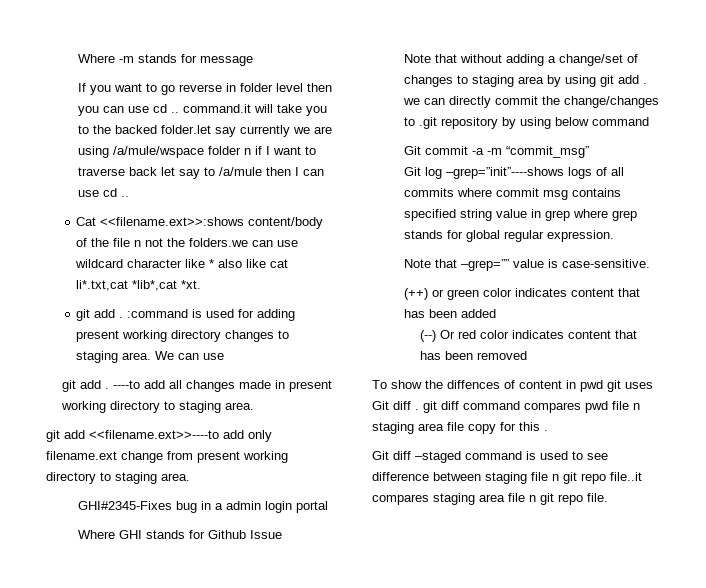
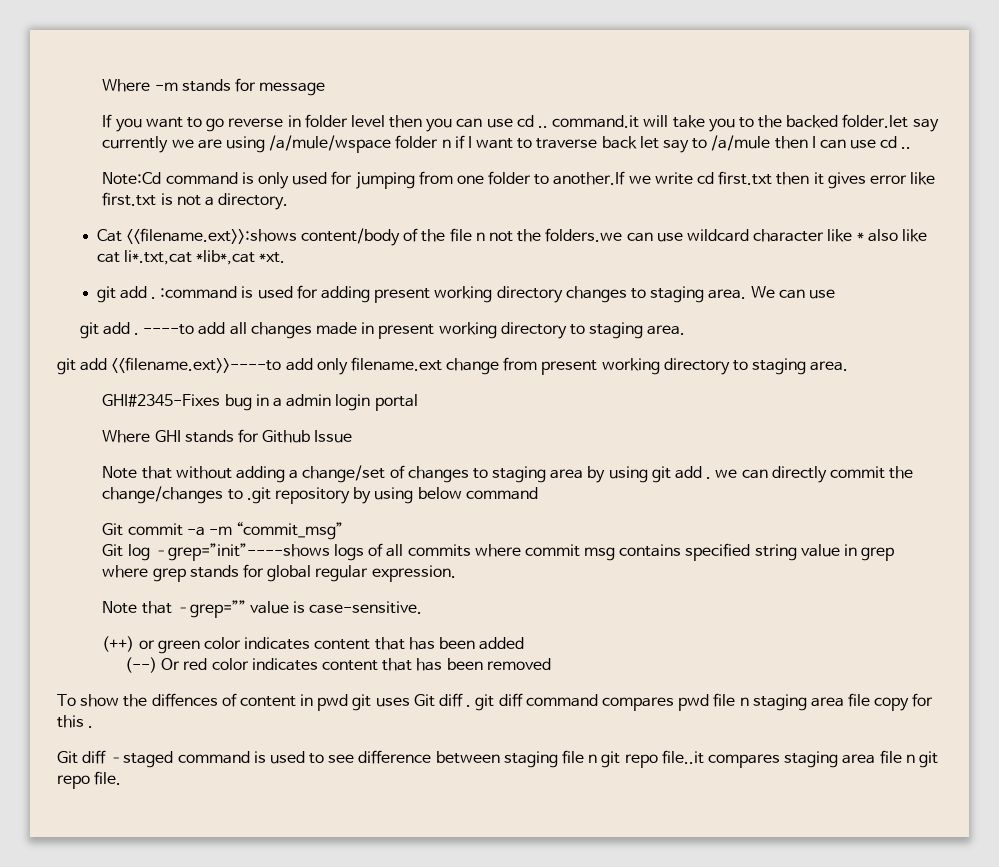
+ Note:Cd command is only used for jumping from one folder to another.If we write cd first.txt then it gives error like first.txt is not a directory.

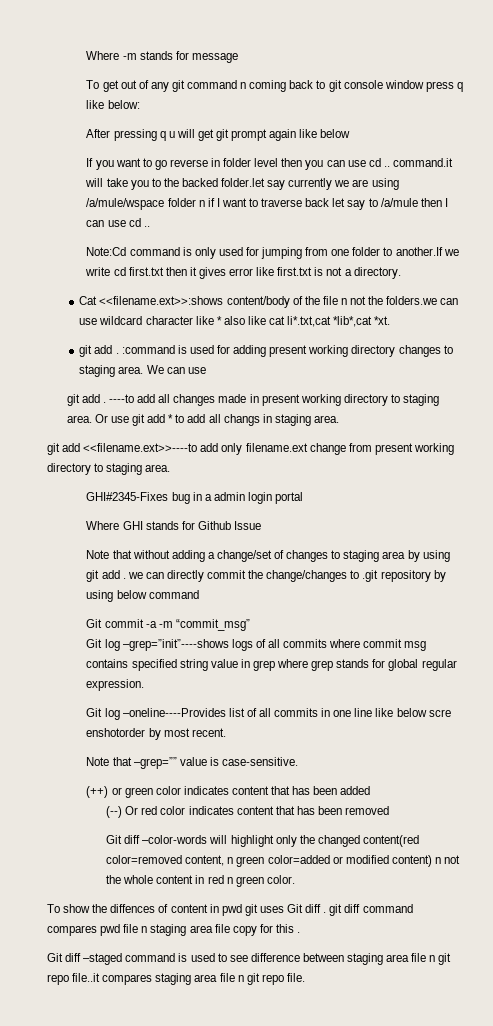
+ To get out of any git command n coming back to git console window press q like below:
+ After pressing q u will get git prompt again like below
+ Or use git add * to add all changs in staging area.
+ Git log –oneline----Provides list of all commits in one line like below scre enshotorder by most recent.
+ Git diff –color-words will highlight only the changed content(red color=removed content, n green color=added or modified content) n not the whole content in red n green color.
- Git diff –staged command is used to see difference between staging file n git repo file..it compares staging area file n git repo file.
+ Git diff –staged command is used to see difference between staging area file n git repo file..it compares staging area file n git repo file.

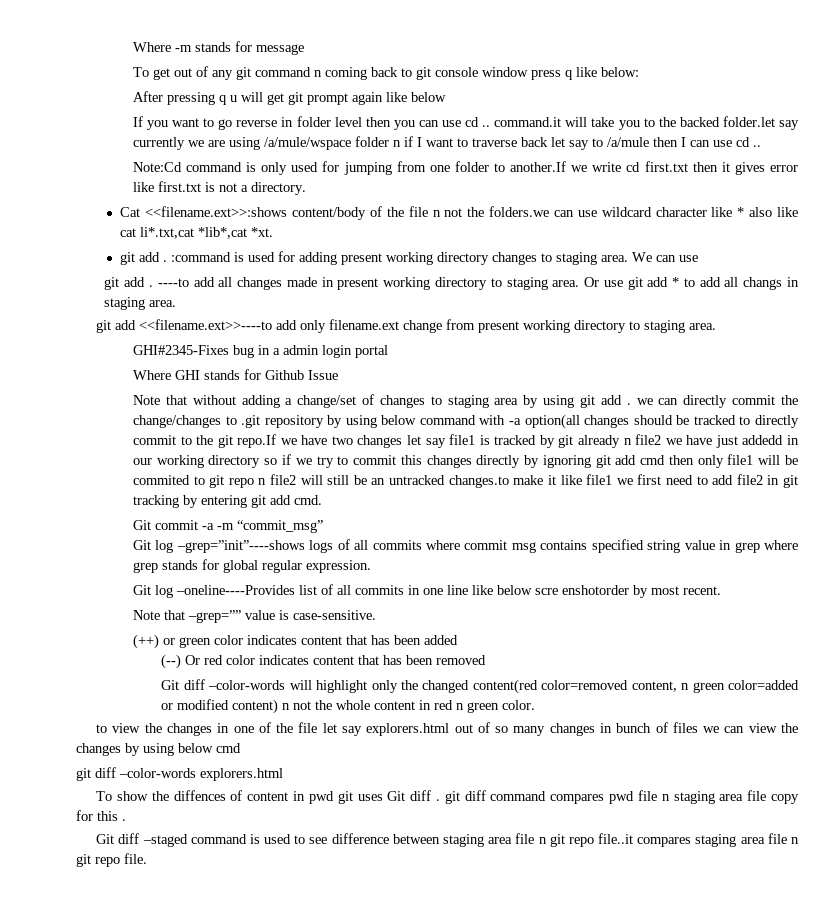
- Note that without adding a change/set of changes to staging area by using git add . we can directly commit the change/changes to .git repository by using below command
+ Note that without adding a change/set of changes to staging area by using git add . we can directly commit the change/changes to .git repository by using below command with -a option(all changes should be tracked to directly commit to the git repo.If we have two changes let say file1 is tracked by git already n file2 we have just addedd in our working directory so if we try to commit this changes directly by ignoring git add cmd then only file1 will be commited to git repo n file2 will still be an untracked changes.to make it like file1 we first need to add file2 in git tracking by entering git add cmd.
+ to view the changes in one of the file let say explorers.html out of so many changes in bunch of files we can view the changes by using below cmd
+ git diff –color-words explorers.html

